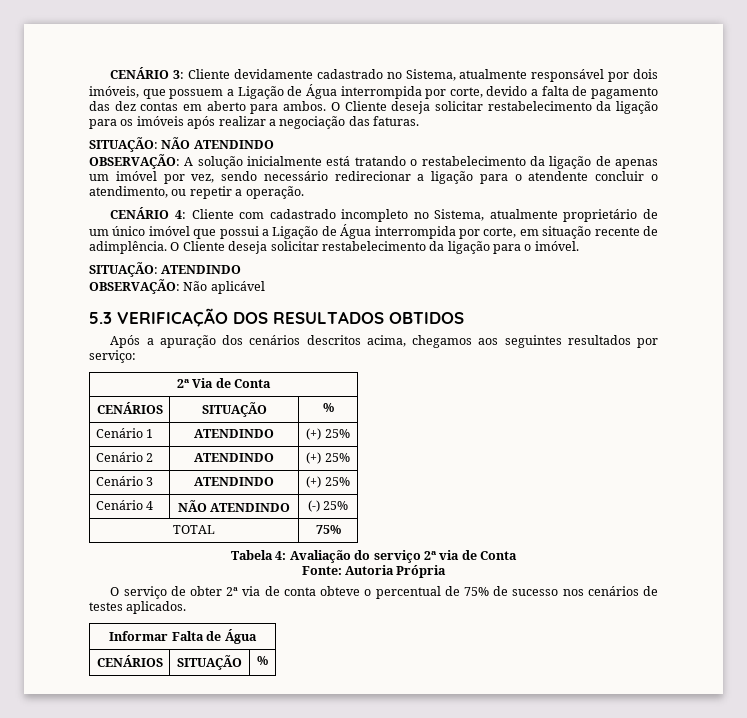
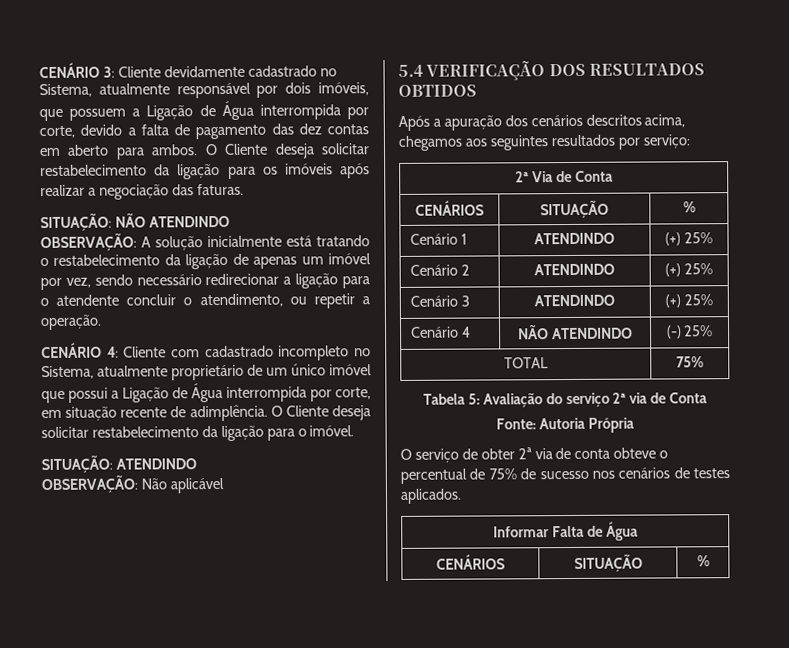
- 5.3 VERIFICAÇÃO DOS RESULTADOS OBTIDOS
+ 5.4 VERIFICAÇÃO DOS RESULTADOS OBTIDOS
- Tabela 4: Avaliação do serviço 2ª via de Conta
+ Tabela 5: Avaliação do serviço 2ª via de Conta

